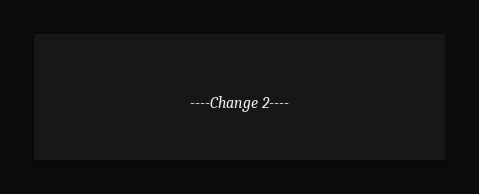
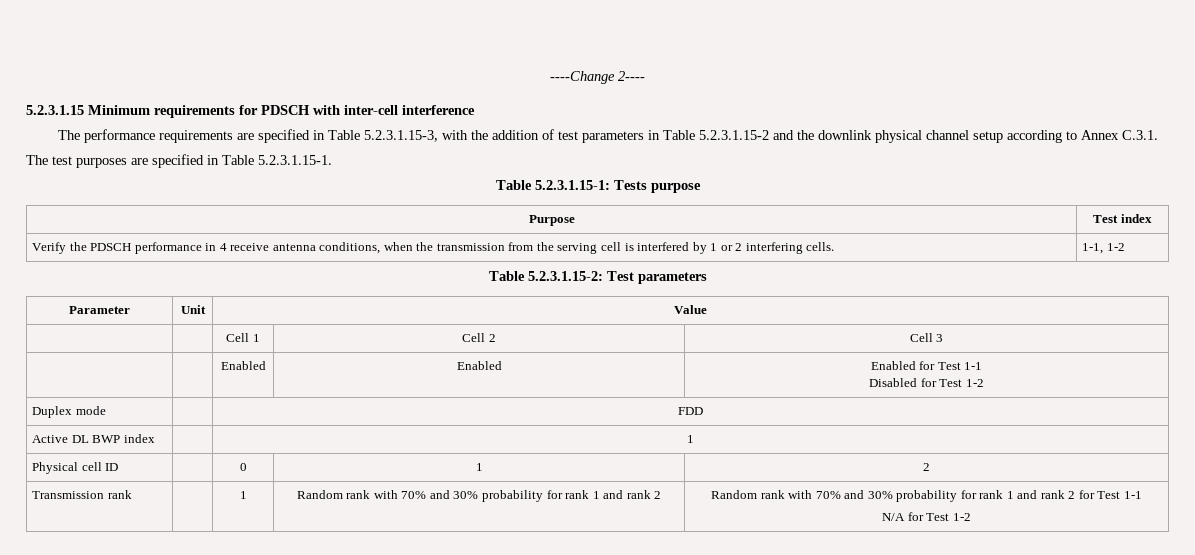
+ 5.2.3.1.15 Minimum requirements for PDSCH with inter-cell interference
+ The performance requirements are specified in Table 5.2.3.1.15-3, with the addition of test parameters in Table 5.2.3.1.15-2 and the downlink physical channel setup according to Annex C.3.1.
+ The test purposes are specified in Table 5.2.3.1.15-1.
+ Table 5.2.3.1.15-1: Tests purpose
+ Purpose | Test index
+ Verify the PDSCH performance in 4 receive antenna conditions, when the transmission from the serving cell is interfered by 1 or 2 interfering cells. | 1-1, 1-2
+ Table 5.2.3.1.15-2: Test parameters
+ Parameter | Unit | Value
+ | | Cell 1 | Cell 2 | Cell 3
+ | | Enabled | Enabled | Enabled for Test 1-1
+ Disabled for Test 1-2
+ Duplex mode | | FDD
+ Active DL BWP index | | 1
+ Physical cell ID | | 0 | 1 | 2
+ Transmission rank | | 1 | Random rank with 70% and 30% probability for rank 1 and rank 2 | Random rank with 70% and 30% probability for rank 1 and rank 2 for Test 1-1
+ N/A for Test 1-2

